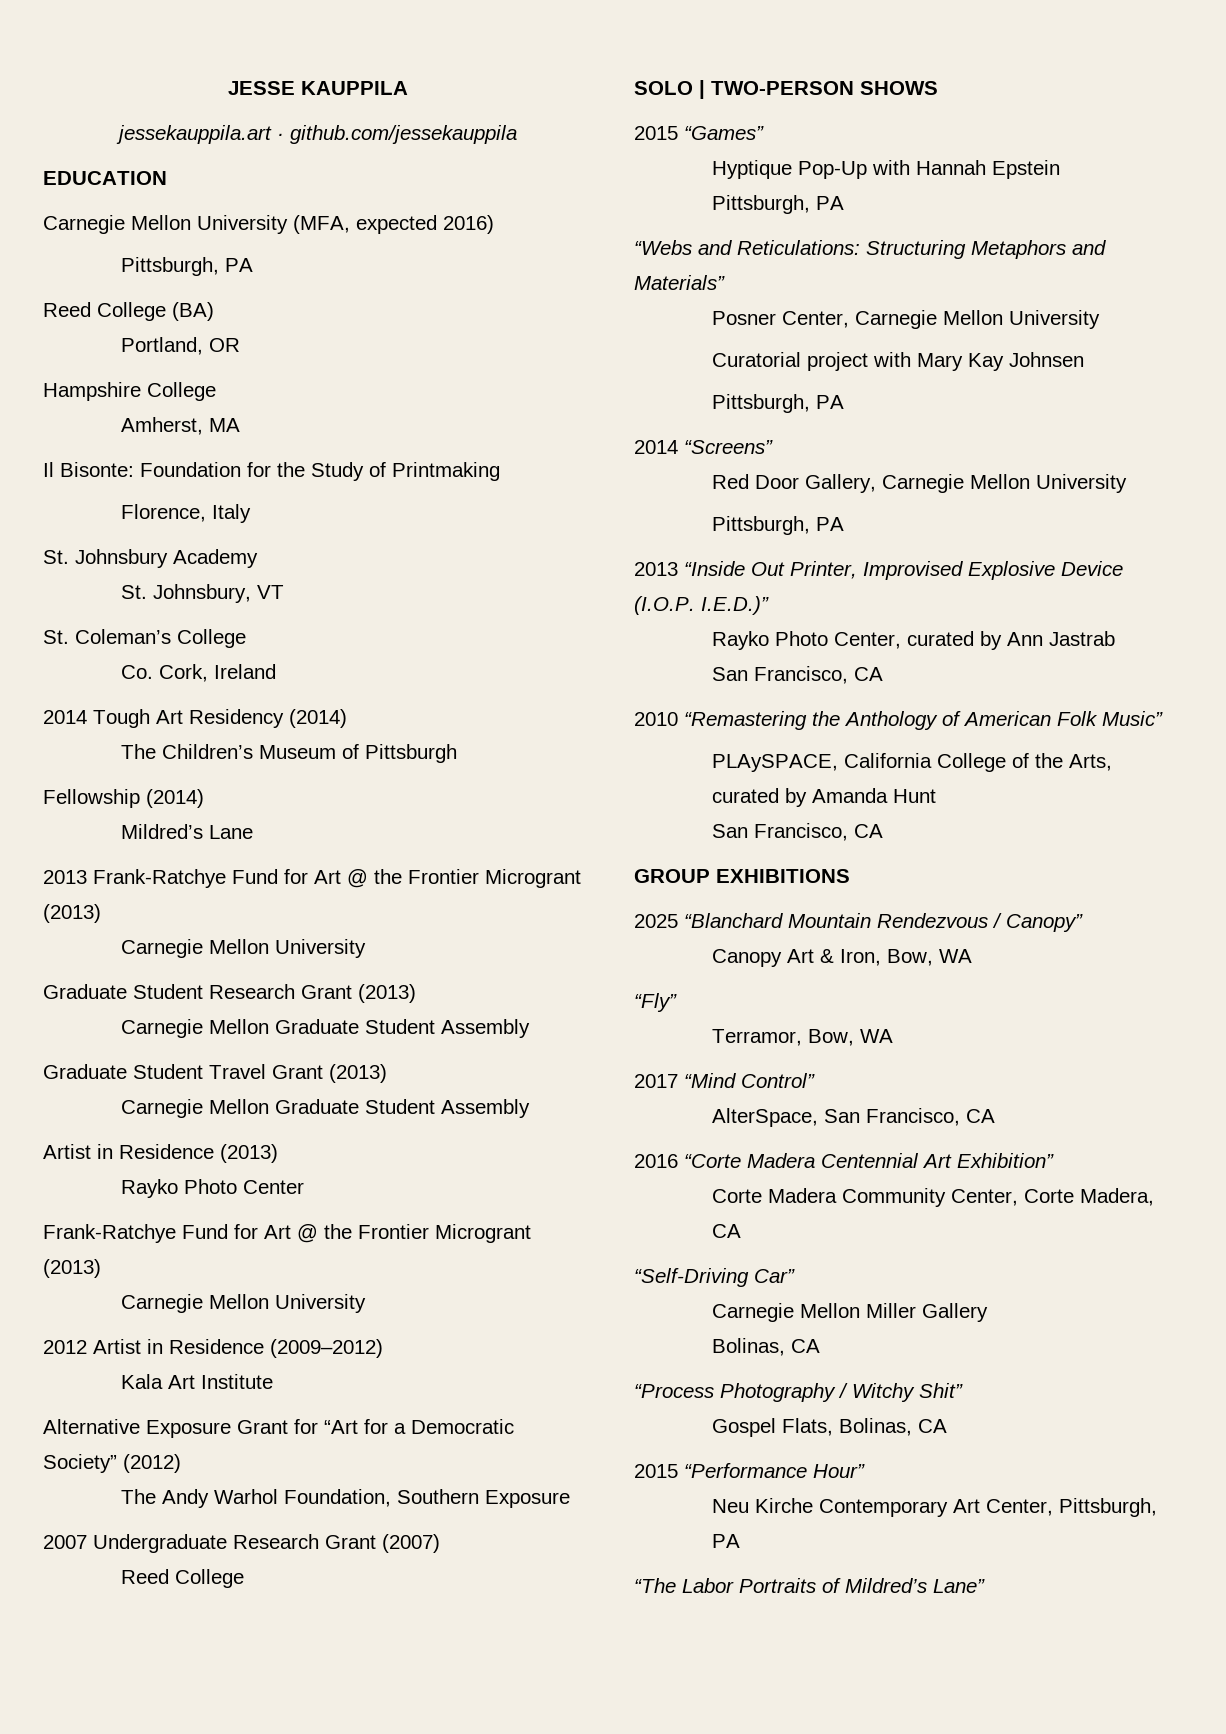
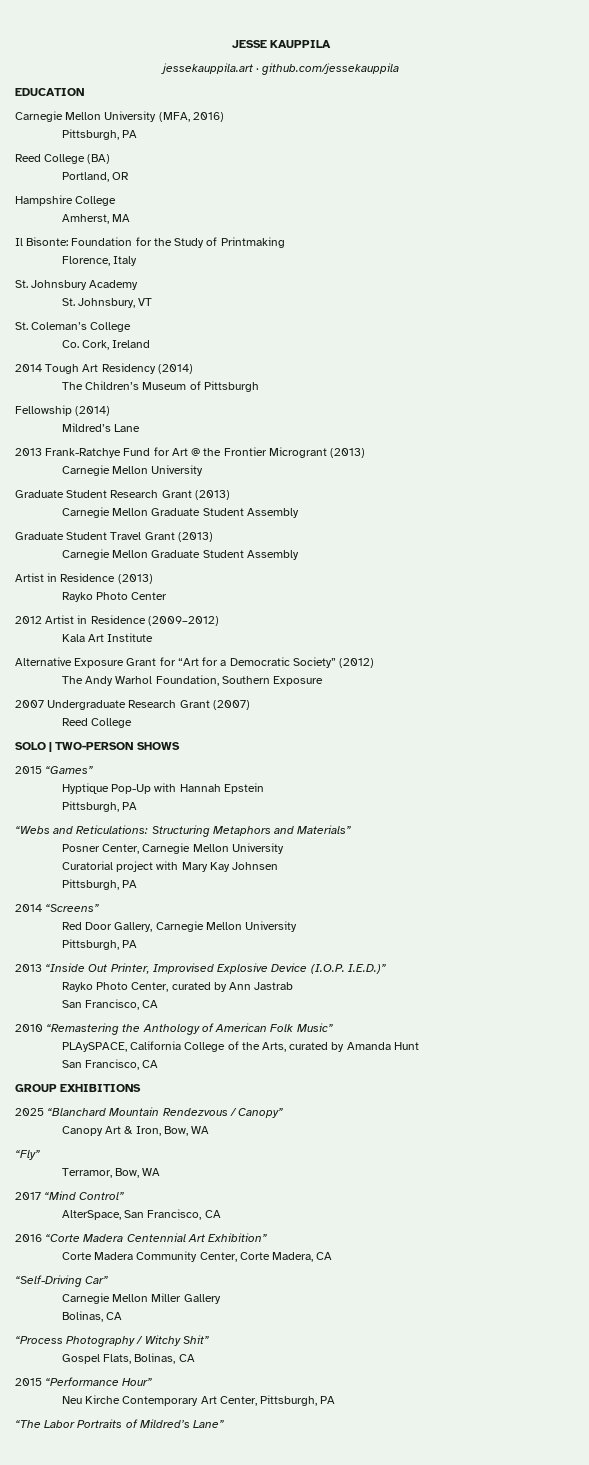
- Carnegie Mellon University (MFA, expected 2016)
+ Carnegie Mellon University (MFA, 2016)
  Rayko Photo Center
- Frank-Ratchye Fund for Art @ the Frontier Microgrant (2013)
- Carnegie Mellon University

